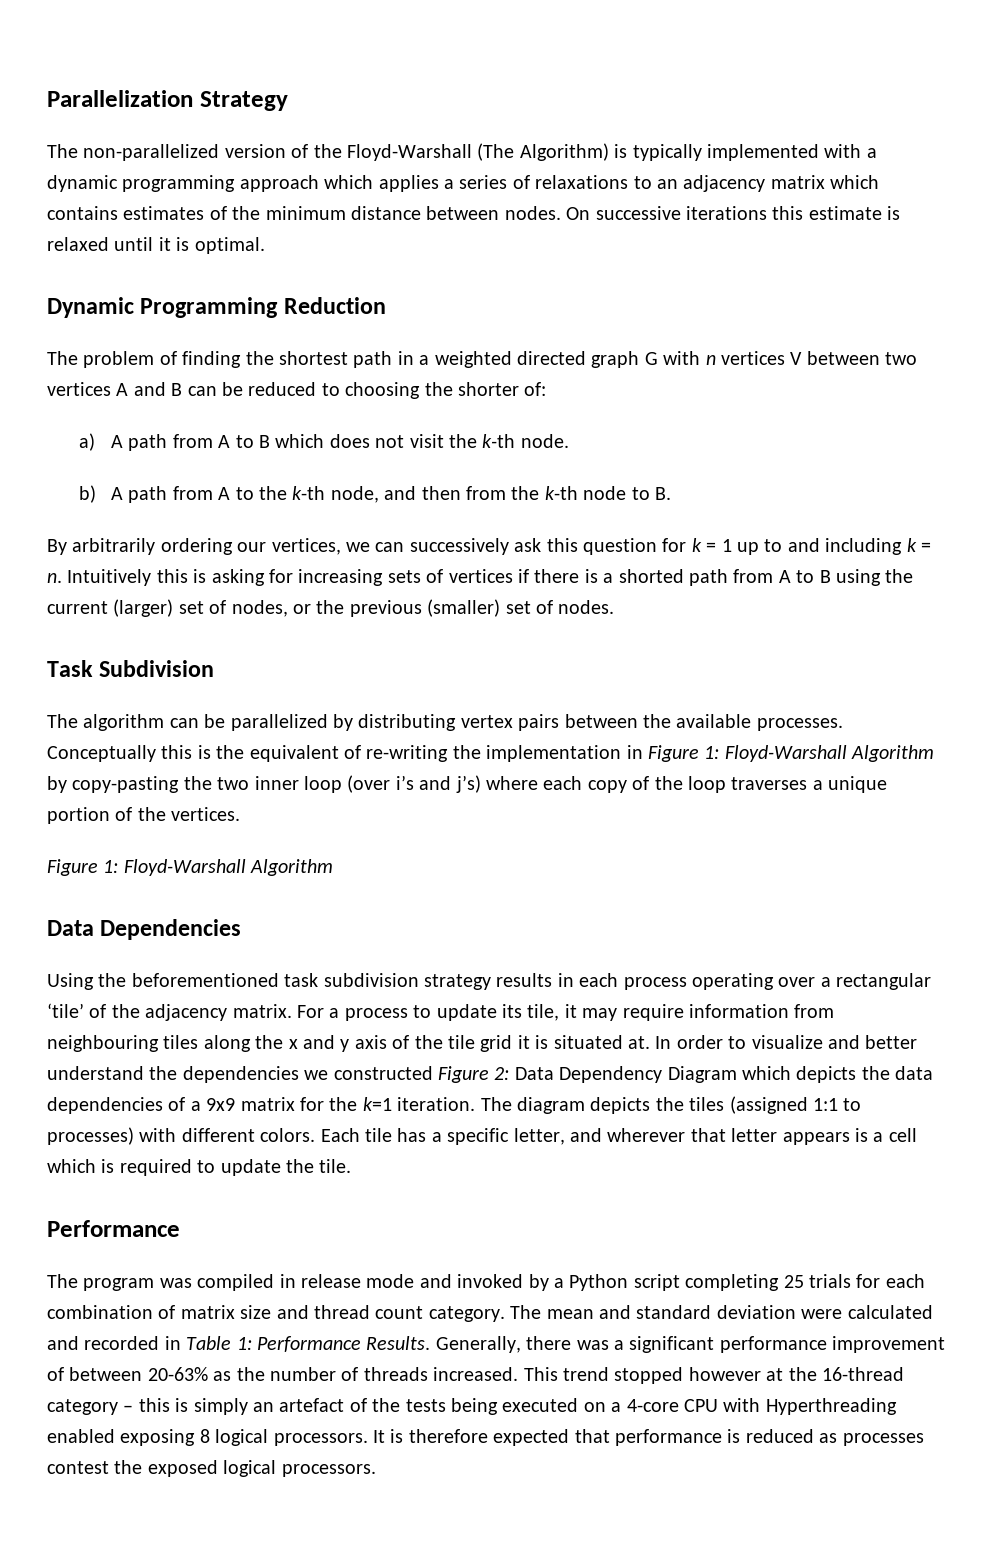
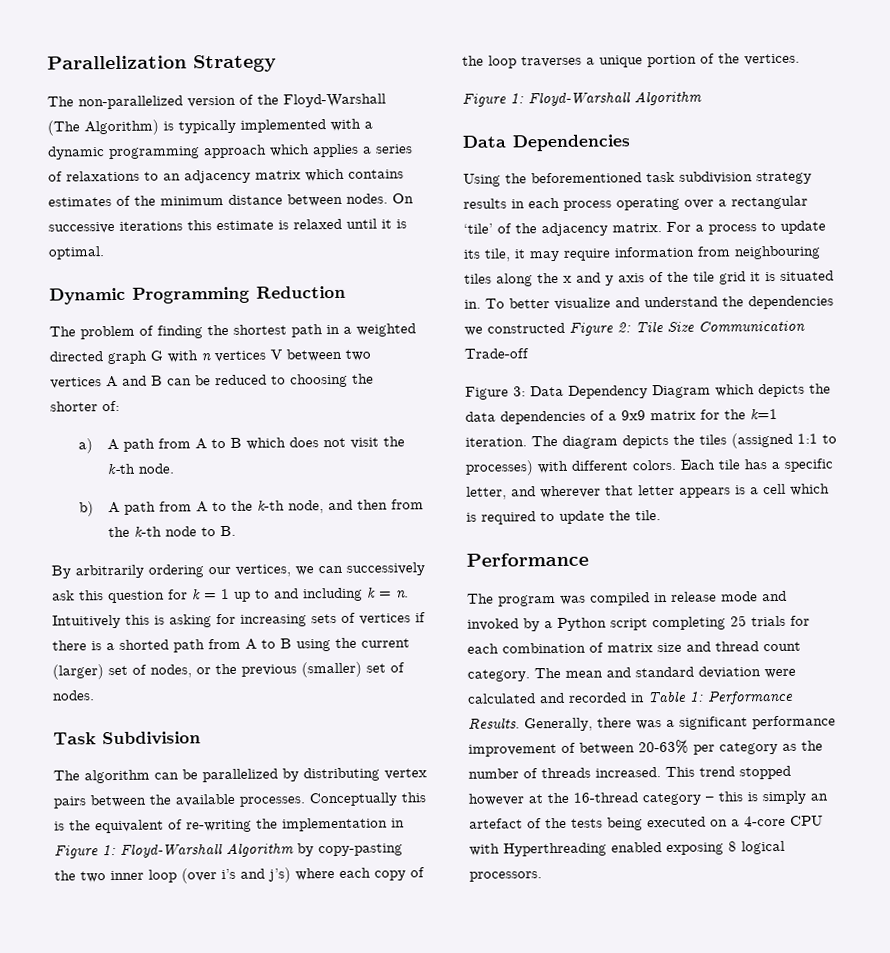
- For a process to update its tile, it may require information from neighbouring tiles along the x and y axis of the tile grid it is situated at. In order to visualize and better understand the dependencies we constructed Figure 2: Data Dependency Diagram which depicts the data dependencies of a 9x9 matrix for the k=1 iteration.
+ For a process to update its tile, it may require information from neighbouring tiles along the x and y axis of the tile grid it is situated in. To better visualize and understand the dependencies we constructed Figure 2: Tile Size Communication Trade-off
+ Figure 3: Data Dependency Diagram which depicts the data dependencies of a 9x9 matrix for the k=1 iteration.
- Generally, there was a significant performance improvement of between 20-63% as the number of threads increased.
+ Generally, there was a significant performance improvement of between 20-63% per category as the number of threads increased.
- It is therefore expected that performance is reduced as processes contest the exposed logical processors.

